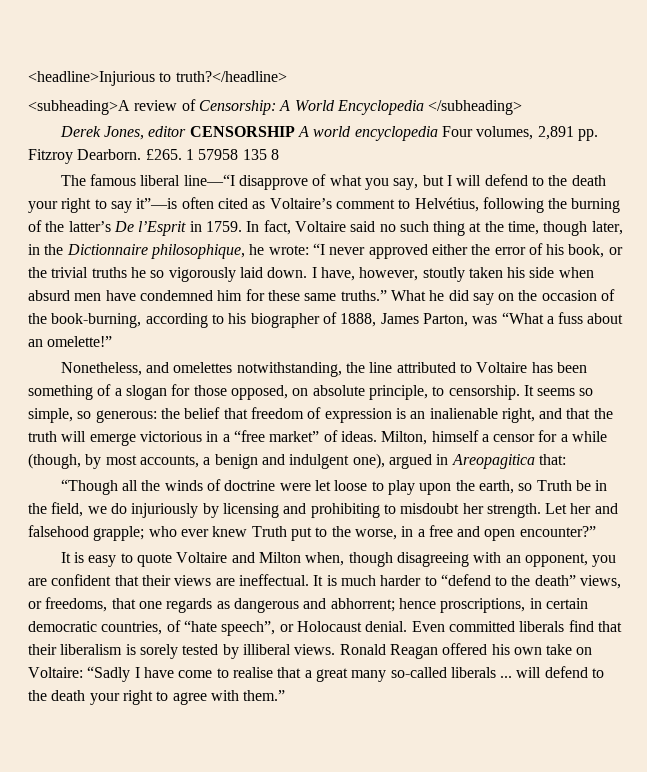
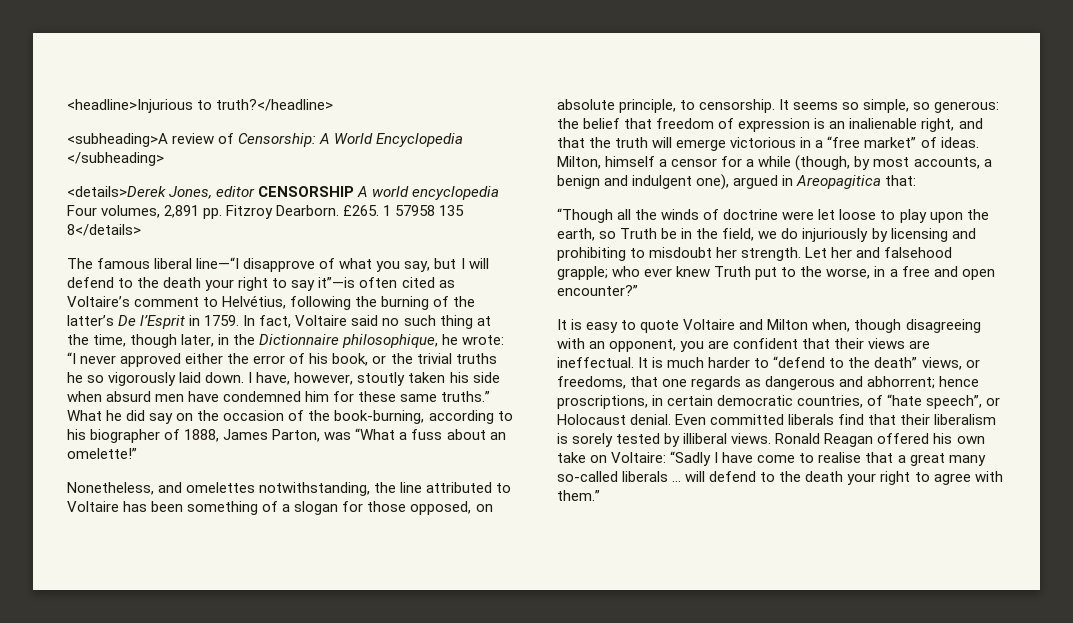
- Derek Jones, editor CENSORSHIP A world encyclopedia Four volumes, 2,891 pp. Fitzroy Dearborn.
+ <details>Derek Jones, editor CENSORSHIP A world encyclopedia Four volumes, 2,891 pp. Fitzroy Dearborn.
- 1 57958 135 8
+ 1 57958 135 8</details>

